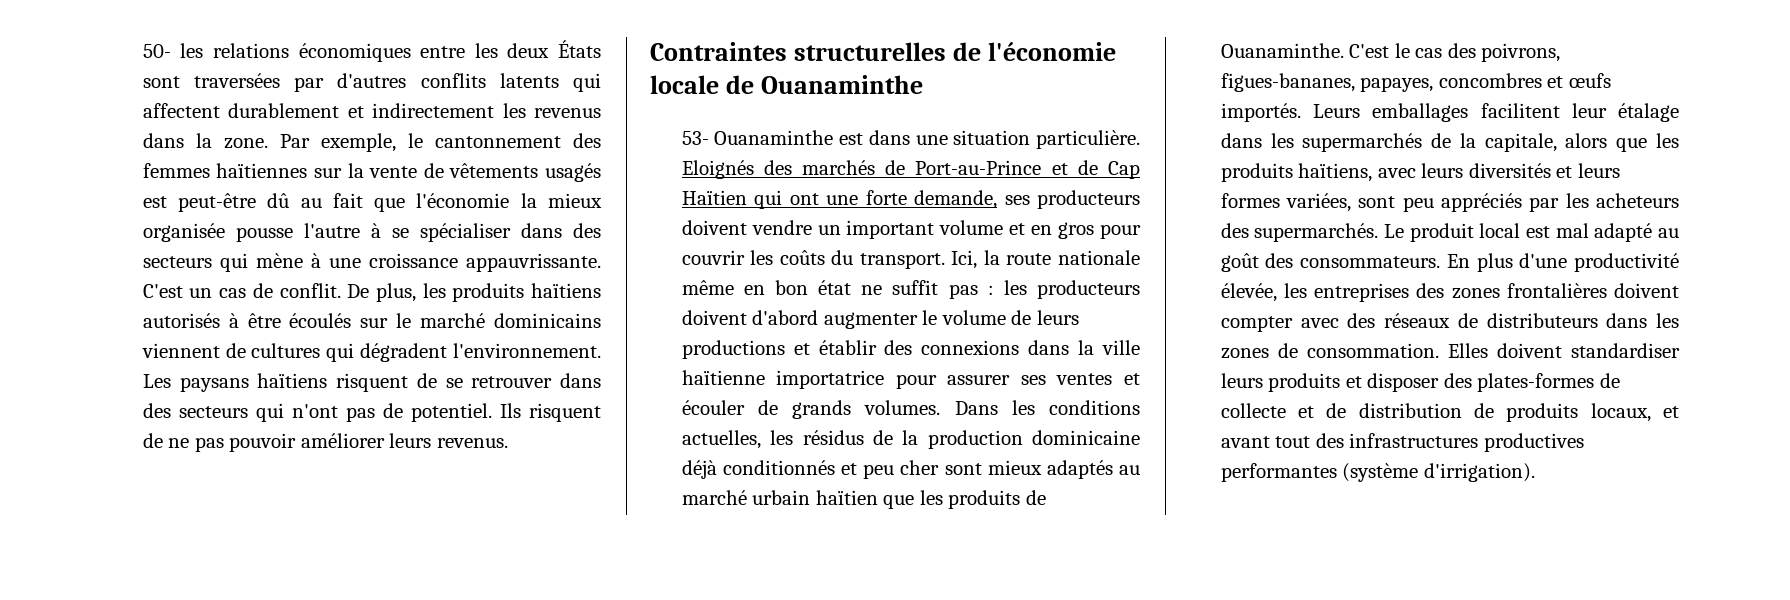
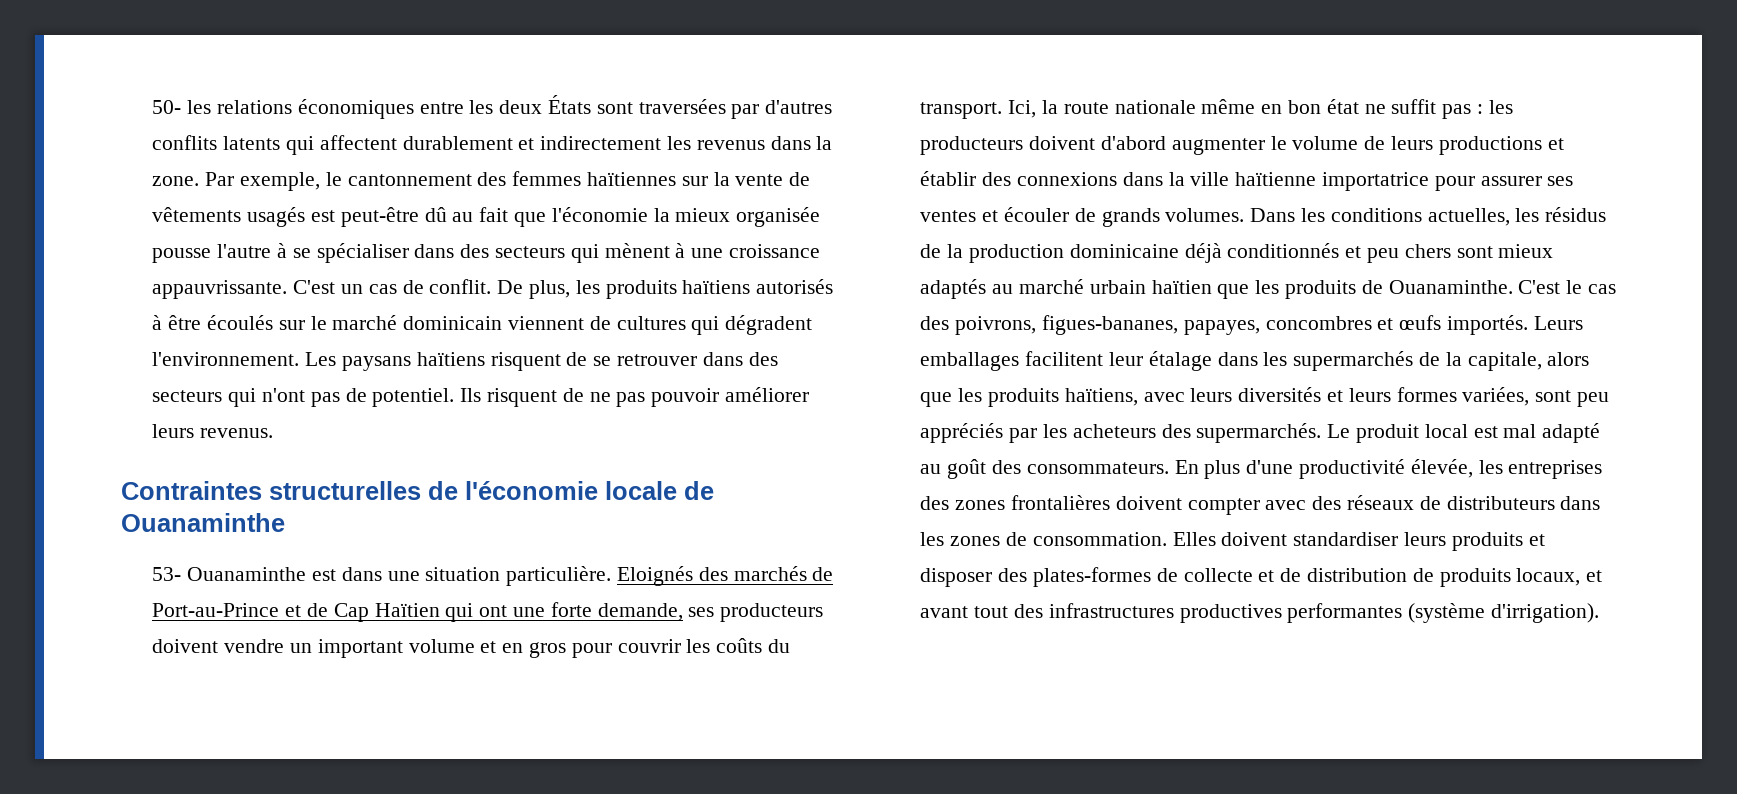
- Par exemple, le cantonnement des femmes haïtiennes sur la vente de vêtements usagés est peut-être dû au fait que l'économie la mieux organisée pousse l'autre à se spécialiser dans des secteurs qui mène à une croissance appauvrissante.
+ Par exemple, le cantonnement des femmes haïtiennes sur la vente de vêtements usagés est peut-être dû au fait que l'économie la mieux organisée pousse l'autre à se spécialiser dans des secteurs qui mènent à une croissance appauvrissante.
- De plus, les produits haïtiens autorisés à être écoulés sur le marché dominicains viennent de cultures qui dégradent l'environnement.
+ De plus, les produits haïtiens autorisés à être écoulés sur le marché dominicain viennent de cultures qui dégradent l'environnement.
- Dans les conditions actuelles, les résidus de la production dominicaine déjà conditionnés et peu cher sont mieux adaptés au marché urbain haïtien que les produits de Ouanaminthe.
+ Dans les conditions actuelles, les résidus de la production dominicaine déjà conditionnés et peu chers sont mieux adaptés au marché urbain haïtien que les produits de Ouanaminthe.

